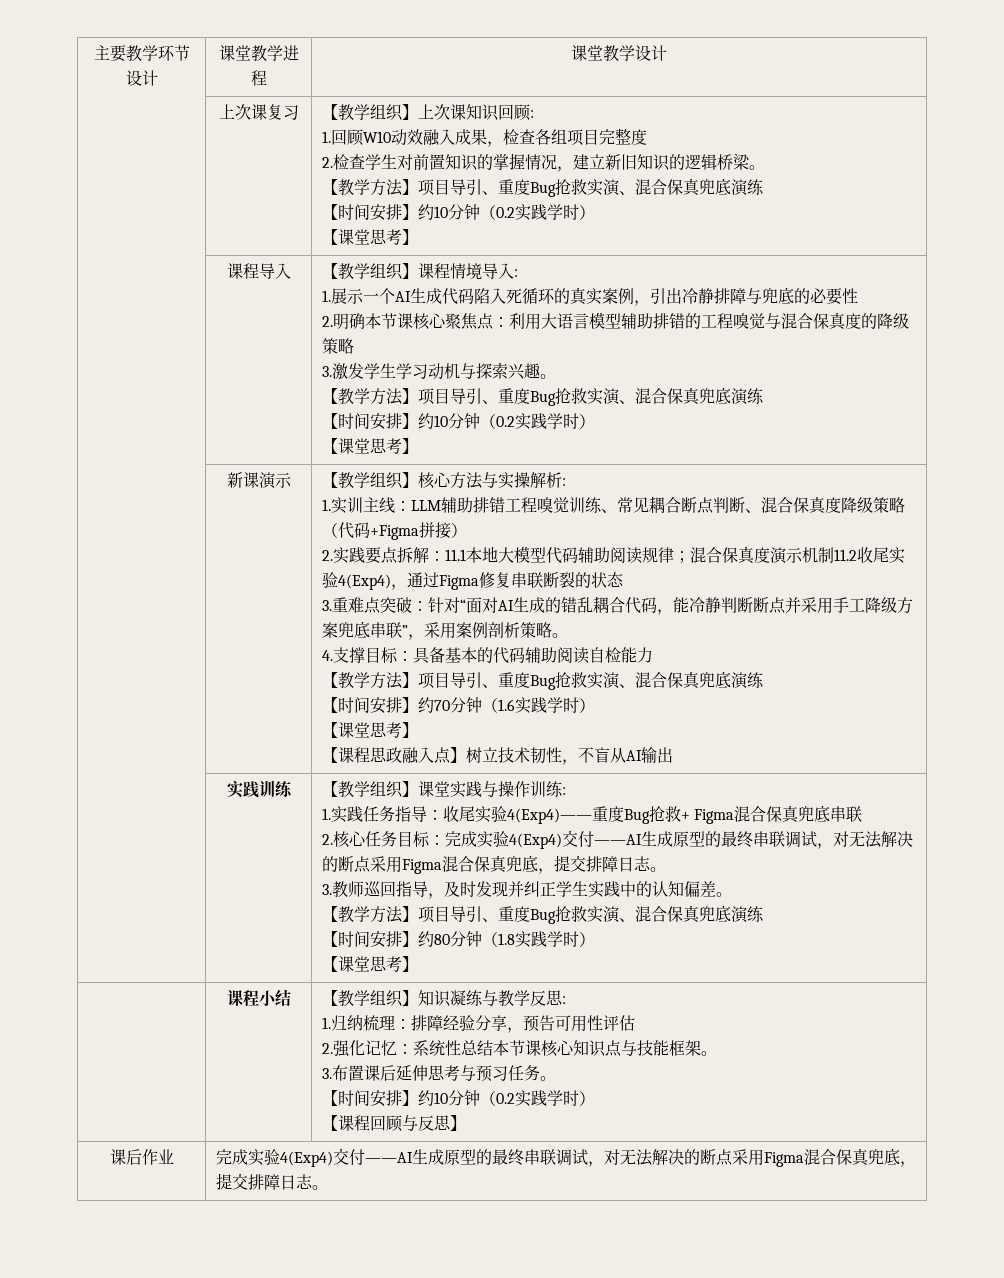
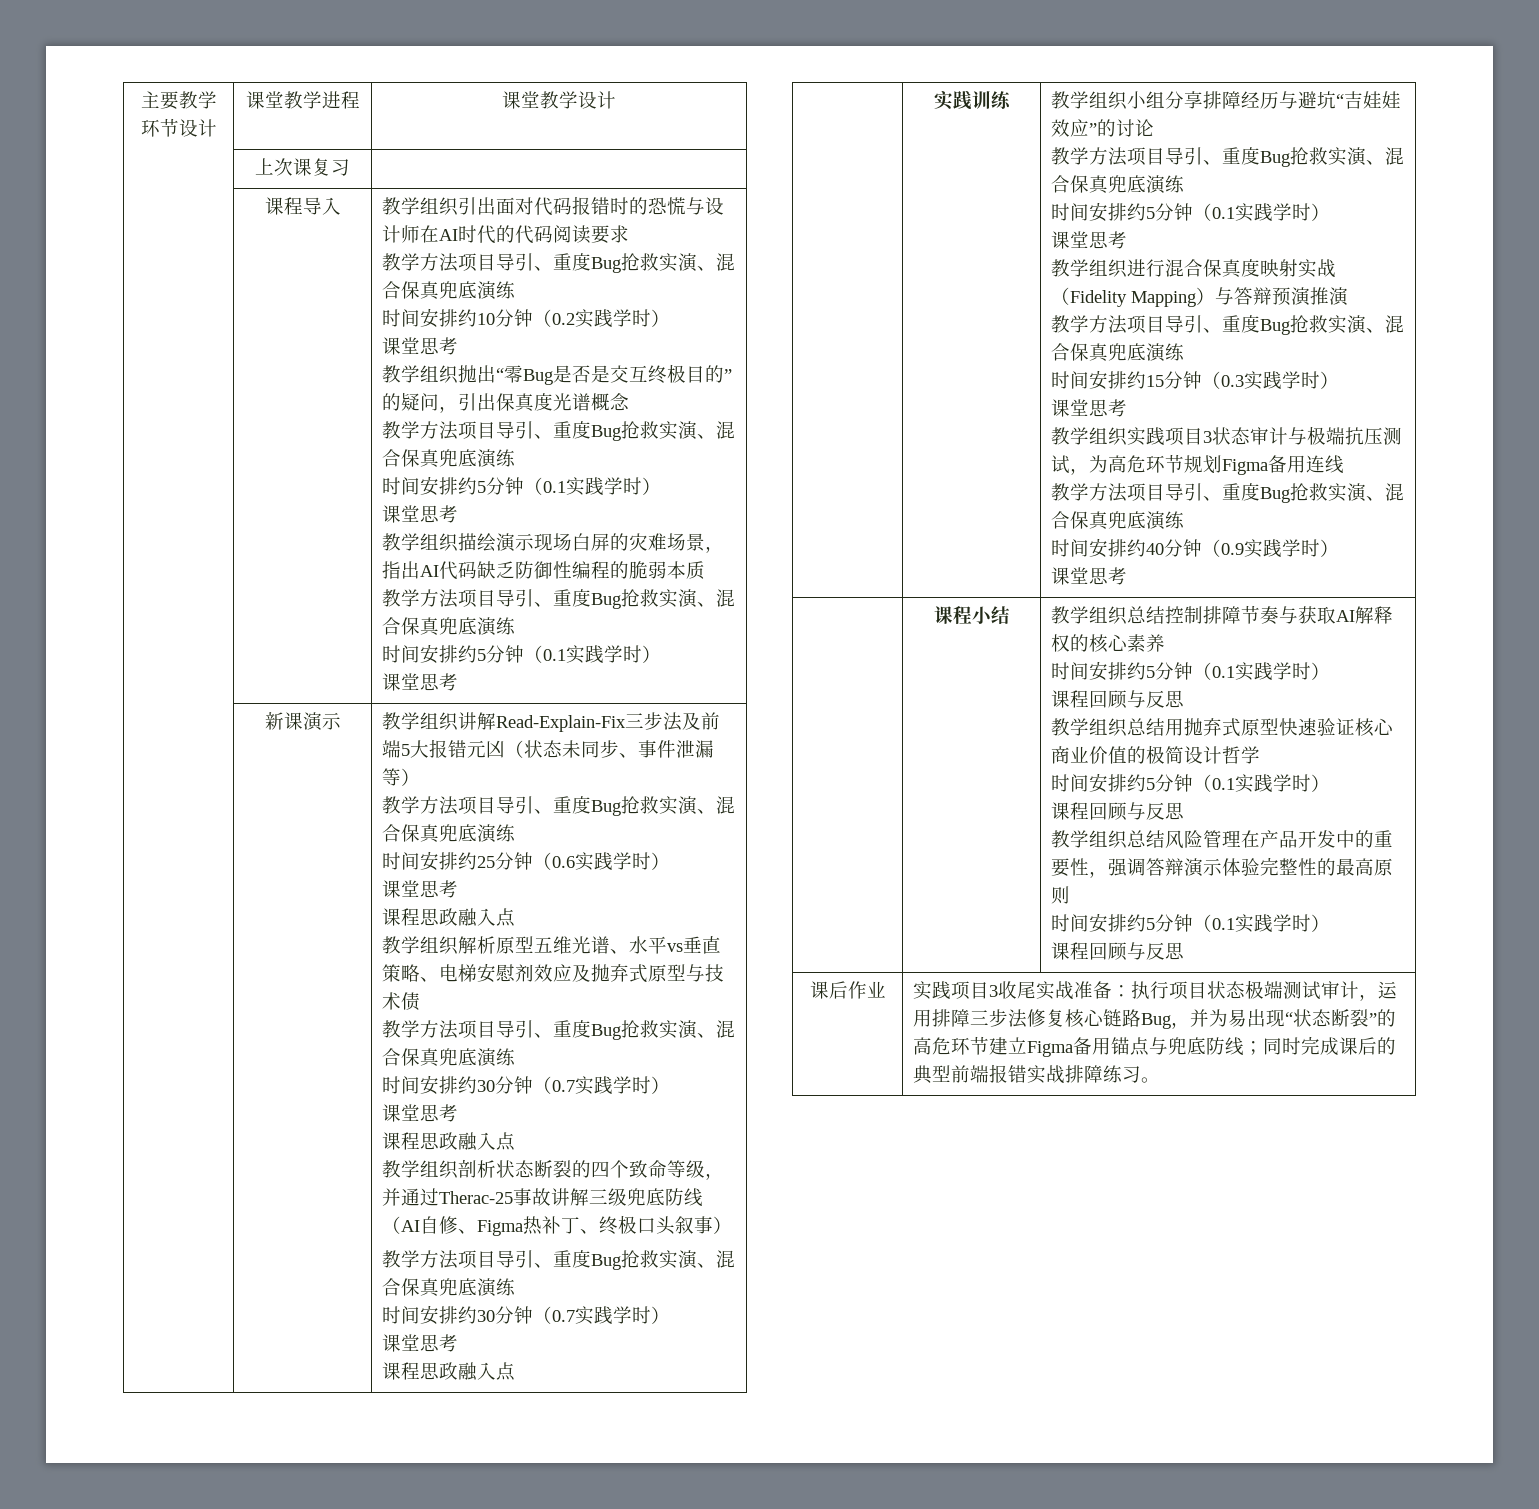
- 【教学组织】上次课知识回顾:
- 1.回顾W10动效融入成果，检查各组项目完整度
- 2.检查学生对前置知识的掌握情况，建立新旧知识的逻辑桥梁。
- 【教学方法】项目导引、重度Bug抢救实演、混合保真兜底演练
- 【时间安排】约10分钟（0.2实践学时）
- 【课堂思考】
- | 课程导入 | 【教学组织】课程情境导入:
- 1.展示一个AI生成代码陷入死循环的真实案例，引出冷静排障与兜底的必要性
- 2.明确本节课核心聚焦点：利用大语言模型辅助排错的工程嗅觉与混合保真度的降级策略
- 3.激发学生学习动机与探索兴趣。
- 【教学方法】项目导引、重度Bug抢救实演、混合保真兜底演练
- 【时间安排】约10分钟（0.2实践学时）
- 【课堂思考】
- | 新课演示 | 【教学组织】核心方法与实操解析:
- 1.实训主线：LLM辅助排错工程嗅觉训练、常见耦合断点判断、混合保真度降级策略（代码+Figma拼接）
- 2.实践要点拆解：11.1本地大模型代码辅助阅读规律；混合保真度演示机制11.2收尾实验4(Exp4)，通过Figma修复串联断裂的状态
- 3.重难点突破：针对“面对AI生成的错乱耦合代码，能冷静判断断点并采用手工降级方案兜底串联”，采用案例剖析策略。
- 4.支撑目标：具备基本的代码辅助阅读自检能力
- 【教学方法】项目导引、重度Bug抢救实演、混合保真兜底演练
- 【时间安排】约70分钟（1.6实践学时）
- 【课堂思考】
- 【课程思政融入点】树立技术韧性，不盲从AI输出
- | 实践训练 | 【教学组织】课堂实践与操作训练:
- 1.实践任务指导：收尾实验4(Exp4)——重度Bug抢救+ Figma混合保真兜底串联
- 2.核心任务目标：完成实验4(Exp4)交付——AI生成原型的最终串联调试，对无法解决的断点采用Figma混合保真兜底，提交排障日志。
- 3.教师巡回指导，及时发现并纠正学生实践中的认知偏差。
- 【教学方法】项目导引、重度Bug抢救实演、混合保真兜底演练
+ 课程导入 | 教学组织引出面对代码报错时的恐慌与设计师在AI时代的代码阅读要求
+ 教学方法项目导引、重度Bug抢救实演、混合保真兜底演练
+ 时间安排约10分钟（0.2实践学时）
+ 课堂思考
+ 教学组织抛出“零Bug是否是交互终极目的”的疑问，引出保真度光谱概念
+ 教学方法项目导引、重度Bug抢救实演、混合保真兜底演练
+ 时间安排约5分钟（0.1实践学时）
+ 课堂思考
+ 教学组织描绘演示现场白屏的灾难场景，指出AI代码缺乏防御性编程的脆弱本质
+ 教学方法项目导引、重度Bug抢救实演、混合保真兜底演练
+ 时间安排约5分钟（0.1实践学时）
+ 课堂思考
+ | 新课演示 | 教学组织讲解Read-Explain-Fix三步法及前端5大报错元凶（状态未同步、事件泄漏等）
+ 教学方法项目导引、重度Bug抢救实演、混合保真兜底演练
- 【时间安排】约80分钟（1.8实践学时）
- 【课堂思考】
+ 时间安排约25分钟（0.6实践学时）
+ 课堂思考
+ 课程思政融入点
+ 教学组织解析原型五维光谱、水平vs垂直策略、电梯安慰剂效应及抛弃式原型与技术债
+ 教学方法项目导引、重度Bug抢救实演、混合保真兜底演练
+ 时间安排约30分钟（0.7实践学时）
+ 课堂思考
+ 课程思政融入点
+ 教学组织剖析状态断裂的四个致命等级，并通过Therac-25事故讲解三级兜底防线（AI自修、Figma热补丁、终极口头叙事）
+ 教学方法项目导引、重度Bug抢救实演、混合保真兜底演练
+ 时间安排约30分钟（0.7实践学时）
+ 课堂思考
+ 课程思政融入点
+ | 实践训练 | 教学组织小组分享排障经历与避坑“吉娃娃效应”的讨论
+ 教学方法项目导引、重度Bug抢救实演、混合保真兜底演练
+ 时间安排约5分钟（0.1实践学时）
+ 课堂思考
+ 教学组织进行混合保真度映射实战（Fidelity Mapping）与答辩预演推演
+ 教学方法项目导引、重度Bug抢救实演、混合保真兜底演练
+ 时间安排约15分钟（0.3实践学时）
+ 课堂思考
+ 教学组织实践项目3状态审计与极端抗压测试，为高危环节规划Figma备用连线
+ 教学方法项目导引、重度Bug抢救实演、混合保真兜底演练
+ 时间安排约40分钟（0.9实践学时）
+ 课堂思考
- 【教学组织】知识凝练与教学反思:
- 1.归纳梳理：排障经验分享，预告可用性评估
- 2.强化记忆：系统性总结本节课核心知识点与技能框架。
- 3.布置课后延伸思考与预习任务。
- 【时间安排】约10分钟（0.2实践学时）
- 【课程回顾与反思】
- 课后作业 | 完成实验4(Exp4)交付——AI生成原型的最终串联调试，对无法解决的断点采用Figma混合保真兜底，提交排障日志。
+ 教学组织总结控制排障节奏与获取AI解释权的核心素养
+ 时间安排约5分钟（0.1实践学时）
+ 课程回顾与反思
+ 教学组织总结用抛弃式原型快速验证核心商业价值的极简设计哲学
+ 时间安排约5分钟（0.1实践学时）
+ 课程回顾与反思
+ 教学组织总结风险管理在产品开发中的重要性，强调答辩演示体验完整性的最高原则
+ 时间安排约5分钟（0.1实践学时）
+ 课程回顾与反思
+ 课后作业 | 实践项目3收尾实战准备：执行项目状态极端测试审计，运用排障三步法修复核心链路Bug，并为易出现“状态断裂”的高危环节建立Figma备用锚点与兜底防线；同时完成课后的典型前端报错实战排障练习。

